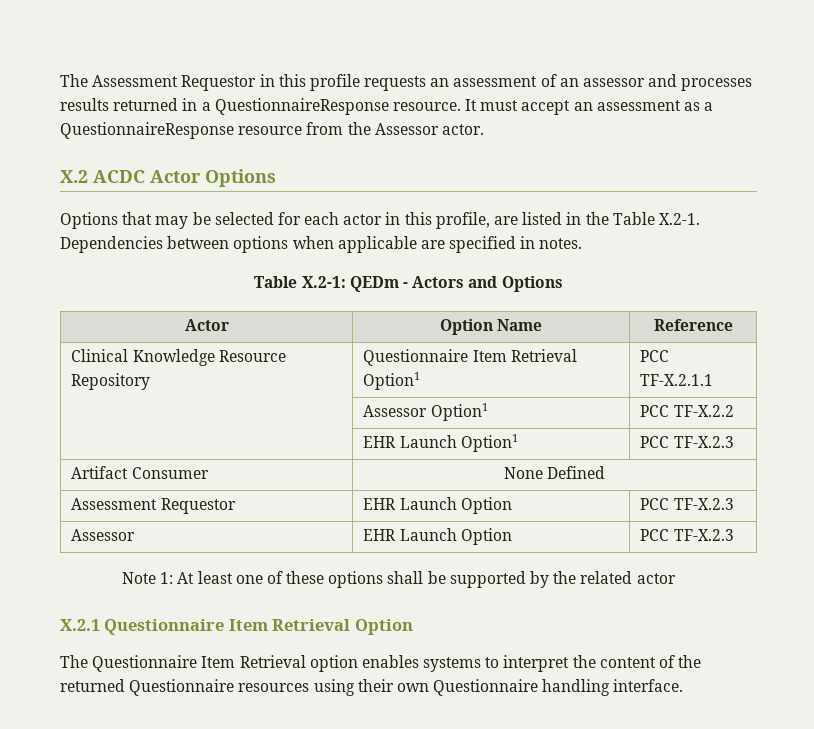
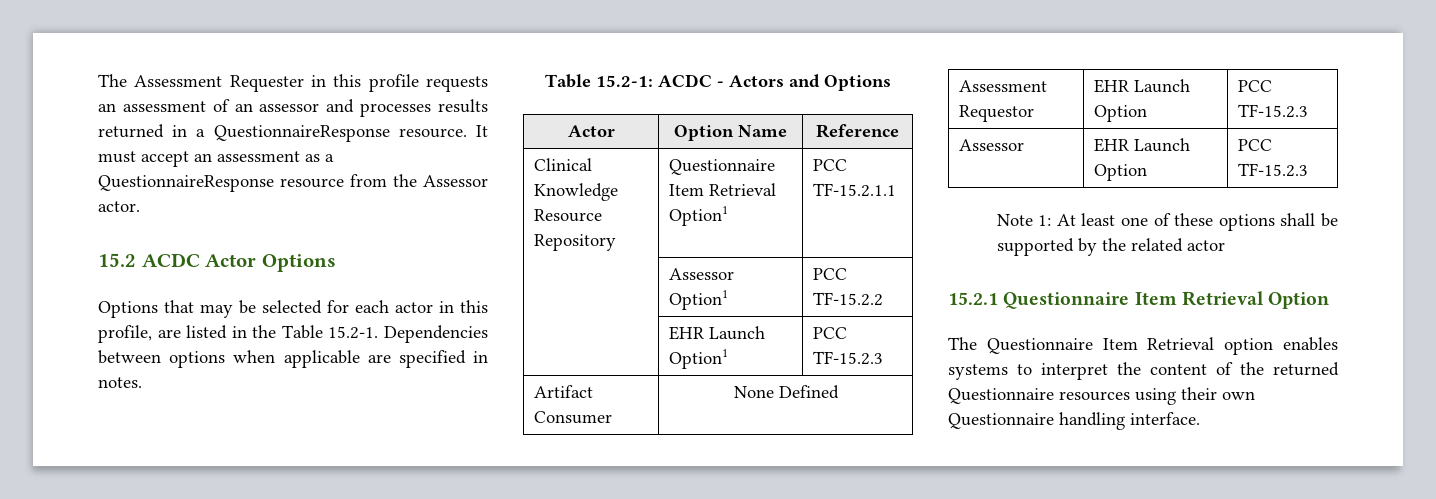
- The Assessment Requestor in this profile requests an assessment of an assessor and processes results returned in a QuestionnaireResponse resource.
+ The Assessment Requester in this profile requests an assessment of an assessor and processes results returned in a QuestionnaireResponse resource.
- X.2 ACDC Actor Options
+ 15.2 ACDC Actor Options
- Options that may be selected for each actor in this profile, are listed in the Table X.2-1. Dependencies between options when applicable are specified in notes.
+ Options that may be selected for each actor in this profile, are listed in the Table 15.2-1. Dependencies between options when applicable are specified in notes.
- Table X.2-1: QEDm - Actors and Options
+ Table 15.2-1: ACDC - Actors and Options
- Clinical Knowledge Resource Repository | Questionnaire Item Retrieval Option1 | PCC TF-X.2.1.1
+ Clinical Knowledge Resource Repository | Questionnaire Item Retrieval Option1 | PCC TF-15.2.1.1
- | Assessor Option1 | PCC TF-X.2.2
+ | Assessor Option1 | PCC TF-15.2.2
- | EHR Launch Option1 | PCC TF-X.2.3
+ | EHR Launch Option1 | PCC TF-15.2.3
- Assessment Requestor | EHR Launch Option | PCC TF-X.2.3
+ Assessment Requestor | EHR Launch Option | PCC TF-15.2.3
- Assessor | EHR Launch Option | PCC TF-X.2.3
+ Assessor | EHR Launch Option | PCC TF-15.2.3
- X.2.1 Questionnaire Item Retrieval Option
+ 15.2.1 Questionnaire Item Retrieval Option

